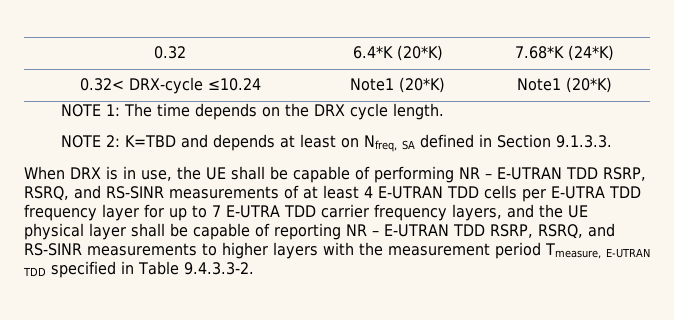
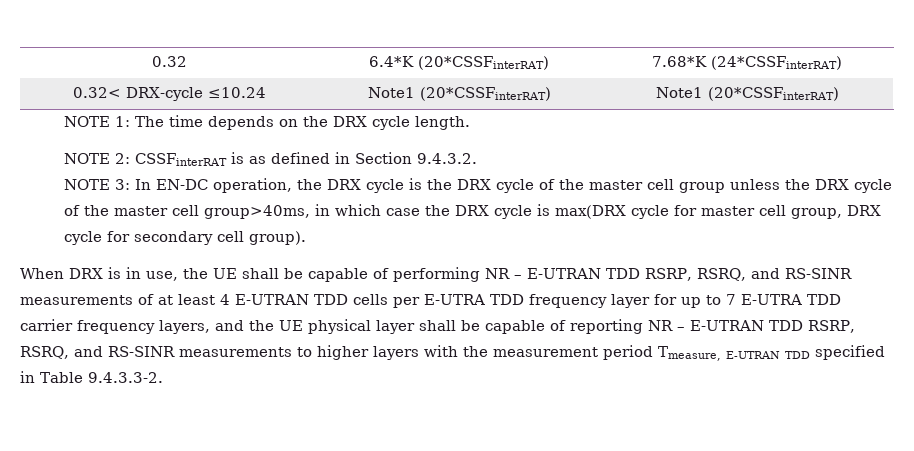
- 0.32 | 6.4*K (20*K) | 7.68*K (24*K)
+ 0.32 | 6.4*K (20*CSSFinterRAT) | 7.68*K (24*CSSFinterRAT)
- 0.32< DRX-cycle ≤10.24 | Note1 (20*K) | Note1 (20*K)
+ 0.32< DRX-cycle ≤10.24 | Note1 (20*CSSFinterRAT) | Note1 (20*CSSFinterRAT)
- NOTE 2: K=TBD and depends at least on Nfreq, SA defined in Section 9.1.3.3.
+ NOTE 2: CSSFinterRAT is as defined in Section 9.4.3.2.
+ NOTE 3: In EN-DC operation, the DRX cycle is the DRX cycle of the master cell group unless the DRX cycle of the master cell group>40ms, in which case the DRX cycle is max(DRX cycle for master cell group, DRX cycle for secondary cell group).

